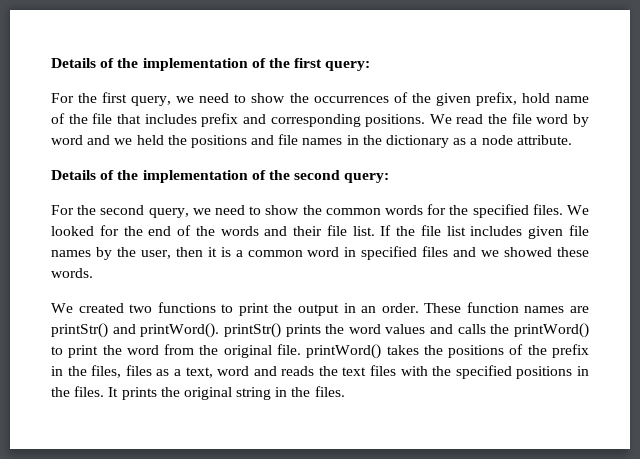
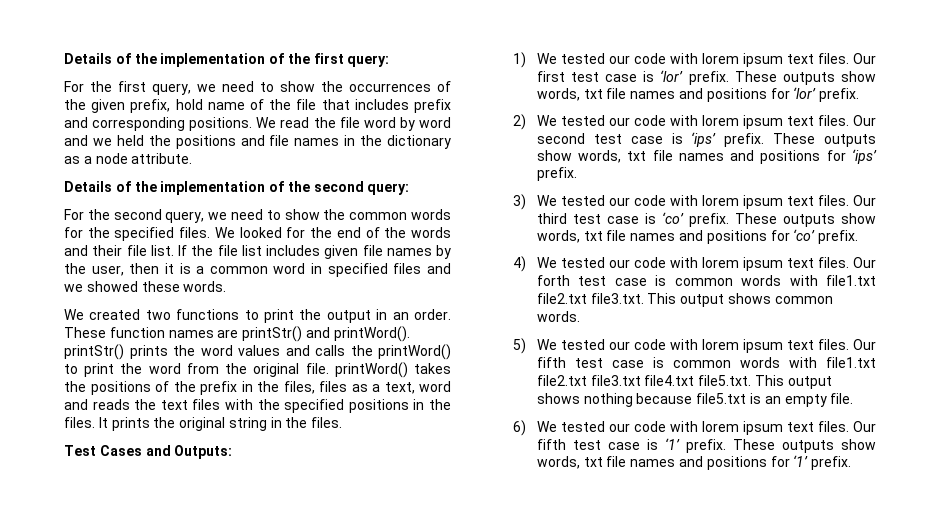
+ Test Cases and Outputs:
+ 1) We tested our code with lorem ipsum text files. Our first test case is ‘lor’ prefix. These outputs show words, txt file names and positions for ‘lor’ prefix.
+ 2) We tested our code with lorem ipsum text files. Our second test case is ‘ips’ prefix. These outputs show words, txt file names and positions for ‘ips’ prefix.
+ 3) We tested our code with lorem ipsum text files. Our third test case is ‘co’ prefix. These outputs show words, txt file names and positions for ‘co’ prefix.
+ 4) We tested our code with lorem ipsum text files. Our forth test case is common words with file1.txt file2.txt file3.txt. This output shows common words.
+ 5) We tested our code with lorem ipsum text files. Our fifth test case is common words with file1.txt file2.txt file3.txt file4.txt file5.txt. This output shows nothing because file5.txt is an empty file.
+ 6) We tested our code with lorem ipsum text files. Our fifth test case is ‘1’ prefix. These outputs show words, txt file names and positions for ‘1’ prefix.

